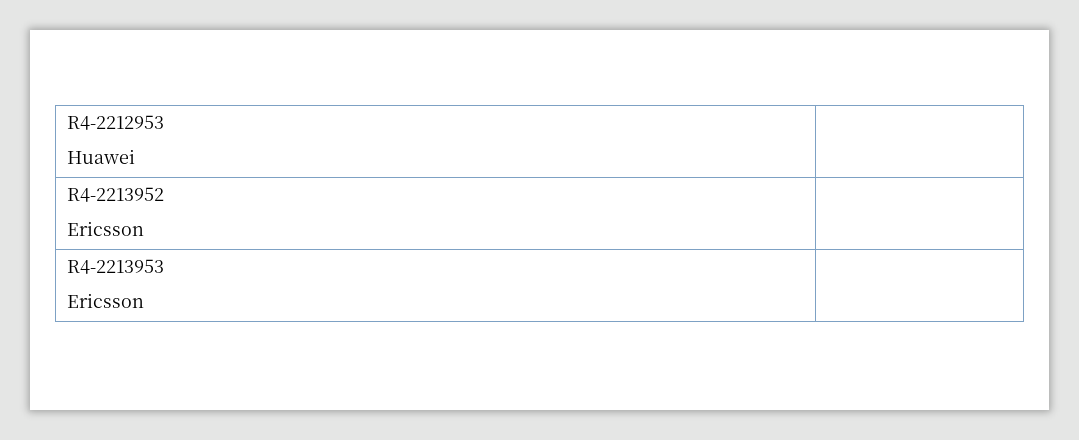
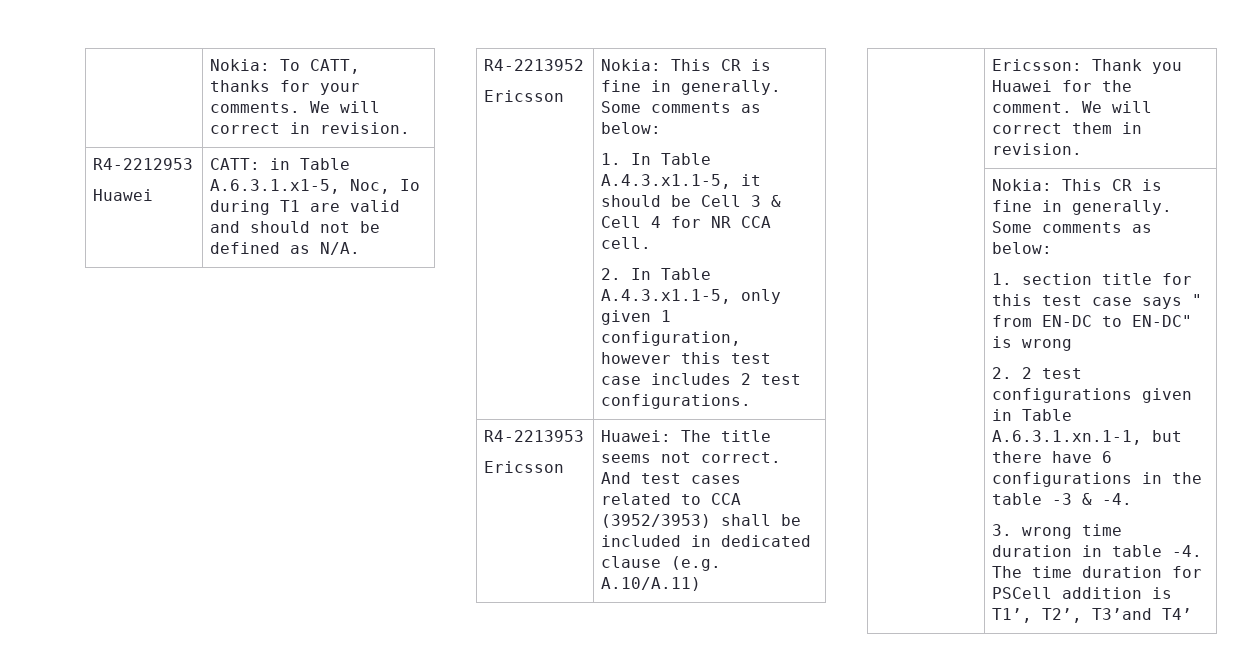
+ | Nokia: To CATT, thanks for your comments. We will correct in revision.
  R4-2212953
- Huawei |
+ Huawei | CATT: in Table A.6.3.1.x1-5, Noc, Io during T1 are valid and should not be defined as N/A.
  R4-2213952
- Ericsson |
+ Ericsson | Nokia: This CR is fine in generally. Some comments as below:
+ 1. In Table A.4.3.x1.1-5, it should be Cell 3 & Cell 4 for NR CCA cell.
+ 2. In Table A.4.3.x1.1-5, only given 1 configuration, however this test case includes 2 test configurations.
  R4-2213953
- Ericsson |
+ Ericsson | Huawei: The title seems not correct. And test cases related to CCA (3952/3953) shall be included in dedicated clause (e.g. A.10/A.11)
+ | Ericsson: Thank you Huawei for the comment. We will correct them in revision.
+ | Nokia: This CR is fine in generally. Some comments as below:
+ 1. section title for this test case says " from EN-DC to EN-DC" is wrong
+ 2. 2 test configurations given in Table A.6.3.1.xn.1-1, but there have 6 configurations in the table -3 & -4.
+ 3. wrong time duration in table -4. The time duration for PSCell addition is T1’, T2’, T3’and T4’

